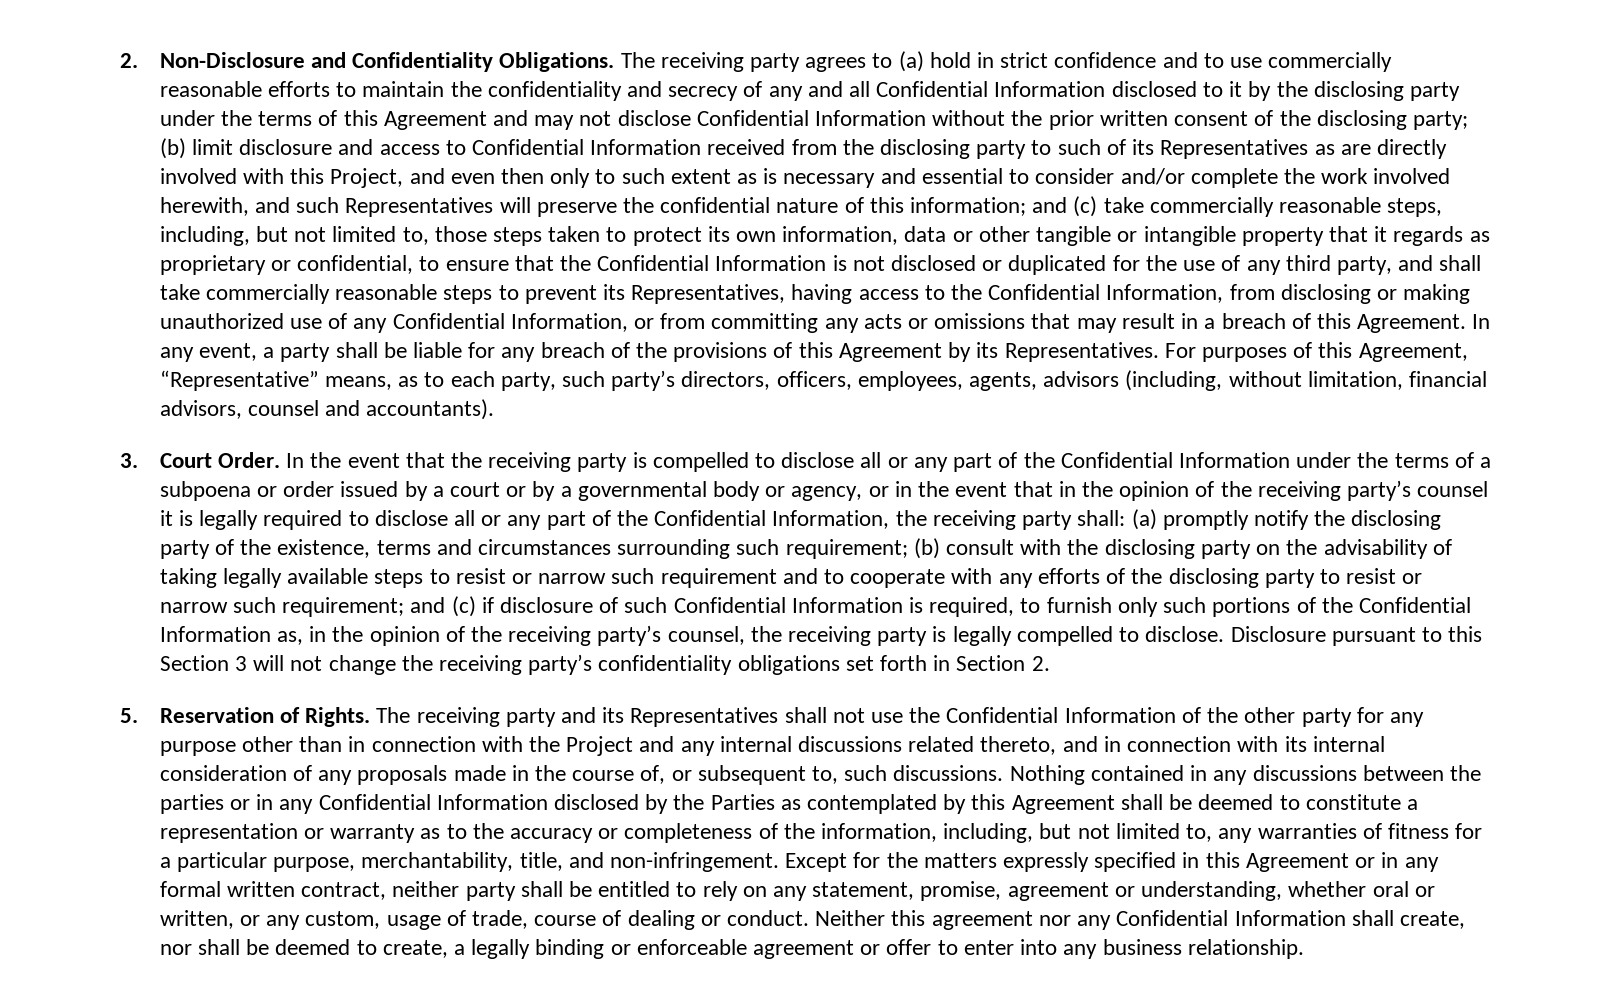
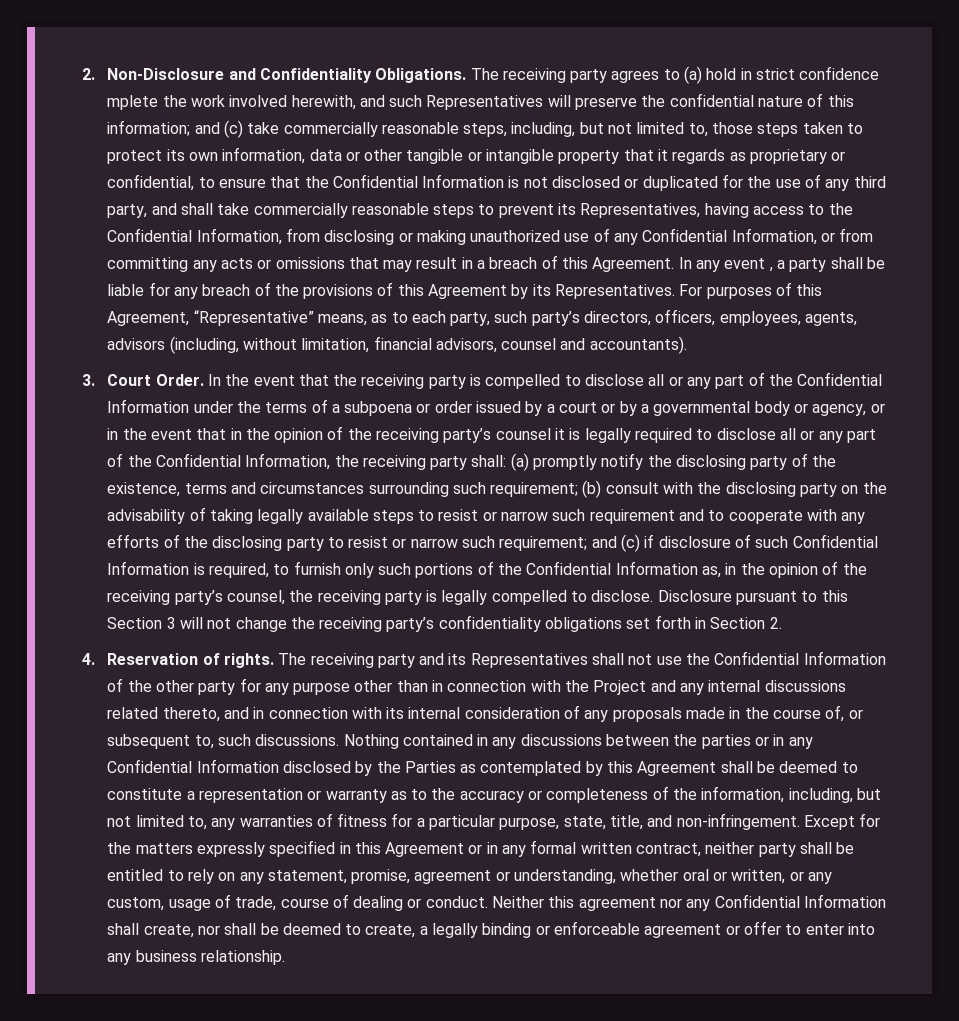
- The receiving party agrees to (a) hold in strict confidence and to use commercially reasonable efforts to maintain the confidentiality and secrecy of any and all Confidential Information disclosed to it by the disclosing party under the terms of this Agreement and may not disclose Confidential Information without the prior written consent of the disclosing party; (b) limit disclosure and access to Confidential Information received from the disclosing party to such of its Representatives as are directly involved with this Project, and even then only to such extent as is necessary and essential to consider and/or complete the work involved herewith, and such Representatives will preserve the confidential nature of this information;
+ The receiving party agrees to (a) hold in strict confidence mplete the work involved herewith, and such Representatives will preserve the confidential nature of this information;
- In any event, a party shall be liable for any breach of the provisions of this Agreement by its Representatives.
+ In any event , a party shall be liable for any breach of the provisions of this Agreement by its Representatives.
- 5. Reservation of Rights.
+ 4. Reservation of rights.
- Nothing contained in any discussions between the parties or in any Confidential Information disclosed by the Parties as contemplated by this Agreement shall be deemed to constitute a representation or warranty as to the accuracy or completeness of the information, including, but not limited to, any warranties of fitness for a particular purpose, merchantability, title, and non-infringement.
+ Nothing contained in any discussions between the parties or in any Confidential Information disclosed by the Parties as contemplated by this Agreement shall be deemed to constitute a representation or warranty as to the accuracy or completeness of the information, including, but not limited to, any warranties of fitness for a particular purpose, state, title, and non-infringement.

